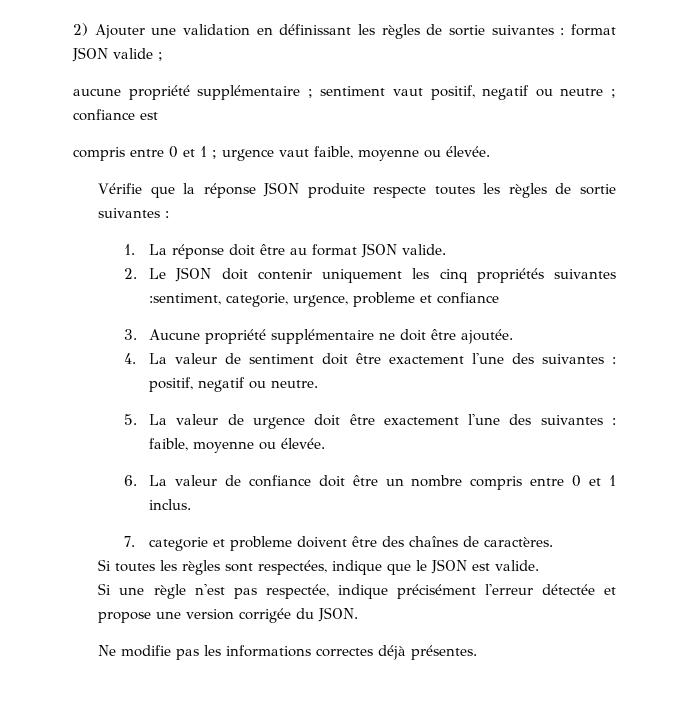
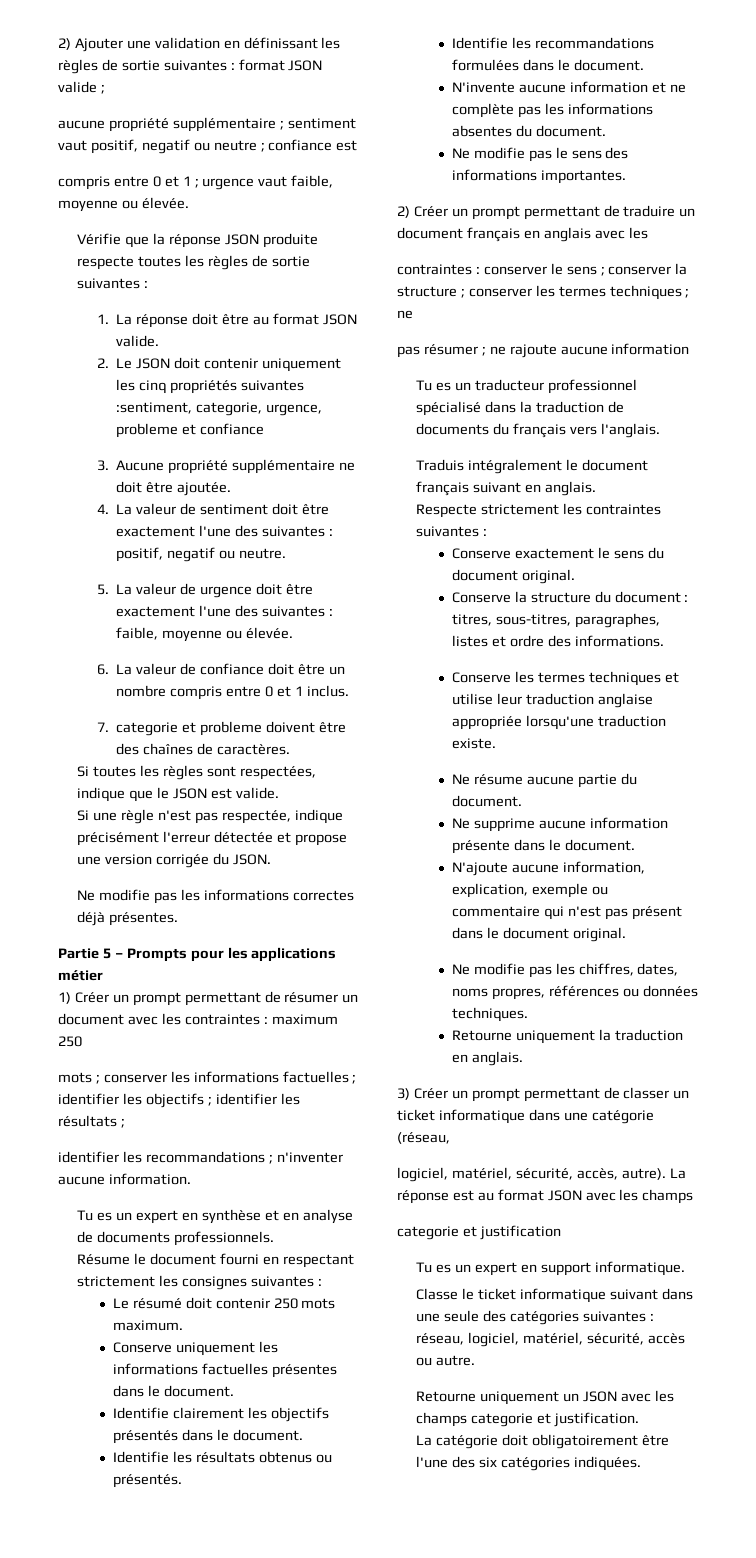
+ Partie 5 – Prompts pour les applications métier
+ 1) Créer un prompt permettant de résumer un document avec les contraintes : maximum 250
+ mots ; conserver les informations factuelles ; identifier les objectifs ; identifier les résultats ;
+ identifier les recommandations ; n'inventer aucune information.
+ Tu es un expert en synthèse et en analyse de documents professionnels.
+ Résume le document fourni en respectant strictement les consignes suivantes :
+ Le résumé doit contenir 250 mots maximum.
+ Conserve uniquement les informations factuelles présentes dans le document.
+ Identifie clairement les objectifs présentés dans le document.
+ Identifie les résultats obtenus ou présentés.
+ Identifie les recommandations formulées dans le document.
+ N'invente aucune information et ne complète pas les informations absentes du document.
+ Ne modifie pas le sens des informations importantes.
+ 2) Créer un prompt permettant de traduire un document français en anglais avec les
+ contraintes : conserver le sens ; conserver la structure ; conserver les termes techniques ; ne
+ pas résumer ; ne rajoute aucune information
+ Tu es un traducteur professionnel spécialisé dans la traduction de documents du français vers l'anglais.
+ Traduis intégralement le document français suivant en anglais.
+ Respecte strictement les contraintes suivantes :
+ Conserve exactement le sens du document original.
+ Conserve la structure du document : titres, sous-titres, paragraphes, listes et ordre des informations.
+ Conserve les termes techniques et utilise leur traduction anglaise appropriée lorsqu'une traduction existe.
+ Ne résume aucune partie du document.
+ Ne supprime aucune information présente dans le document.
+ N'ajoute aucune information, explication, exemple ou commentaire qui n'est pas présent dans le document original.
+ Ne modifie pas les chiffres, dates, noms propres, références ou données techniques.
+ Retourne uniquement la traduction en anglais.
+ 3) Créer un prompt permettant de classer un ticket informatique dans une catégorie (réseau,
+ logiciel, matériel, sécurité, accès, autre). La réponse est au format JSON avec les champs
+ categorie et justification
+ Tu es un expert en support informatique.
+ Classe le ticket informatique suivant dans une seule des catégories suivantes : réseau, logiciel, matériel, sécurité, accès ou autre.
+ Retourne uniquement un JSON avec les champs categorie et justification.
+ La catégorie doit obligatoirement être l'une des six catégories indiquées.

